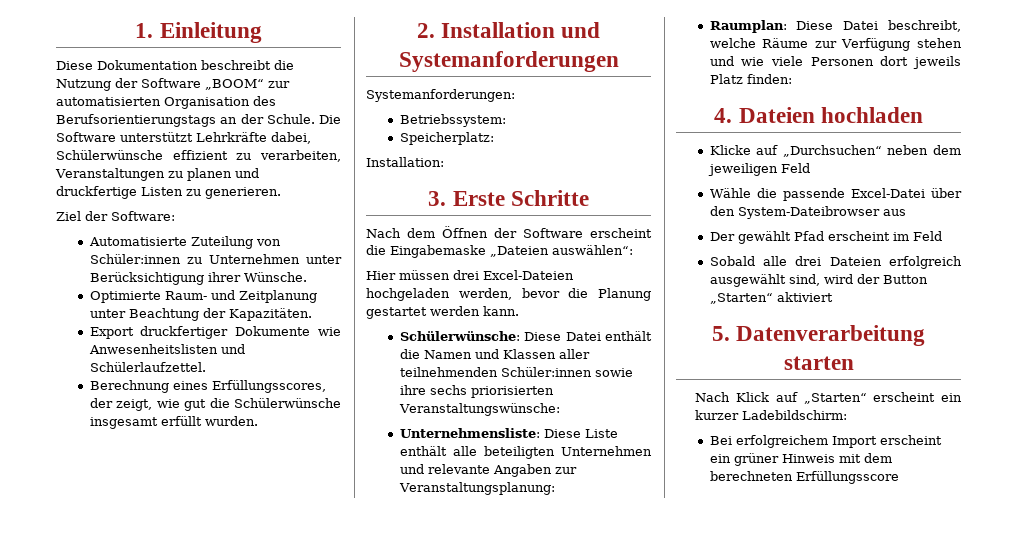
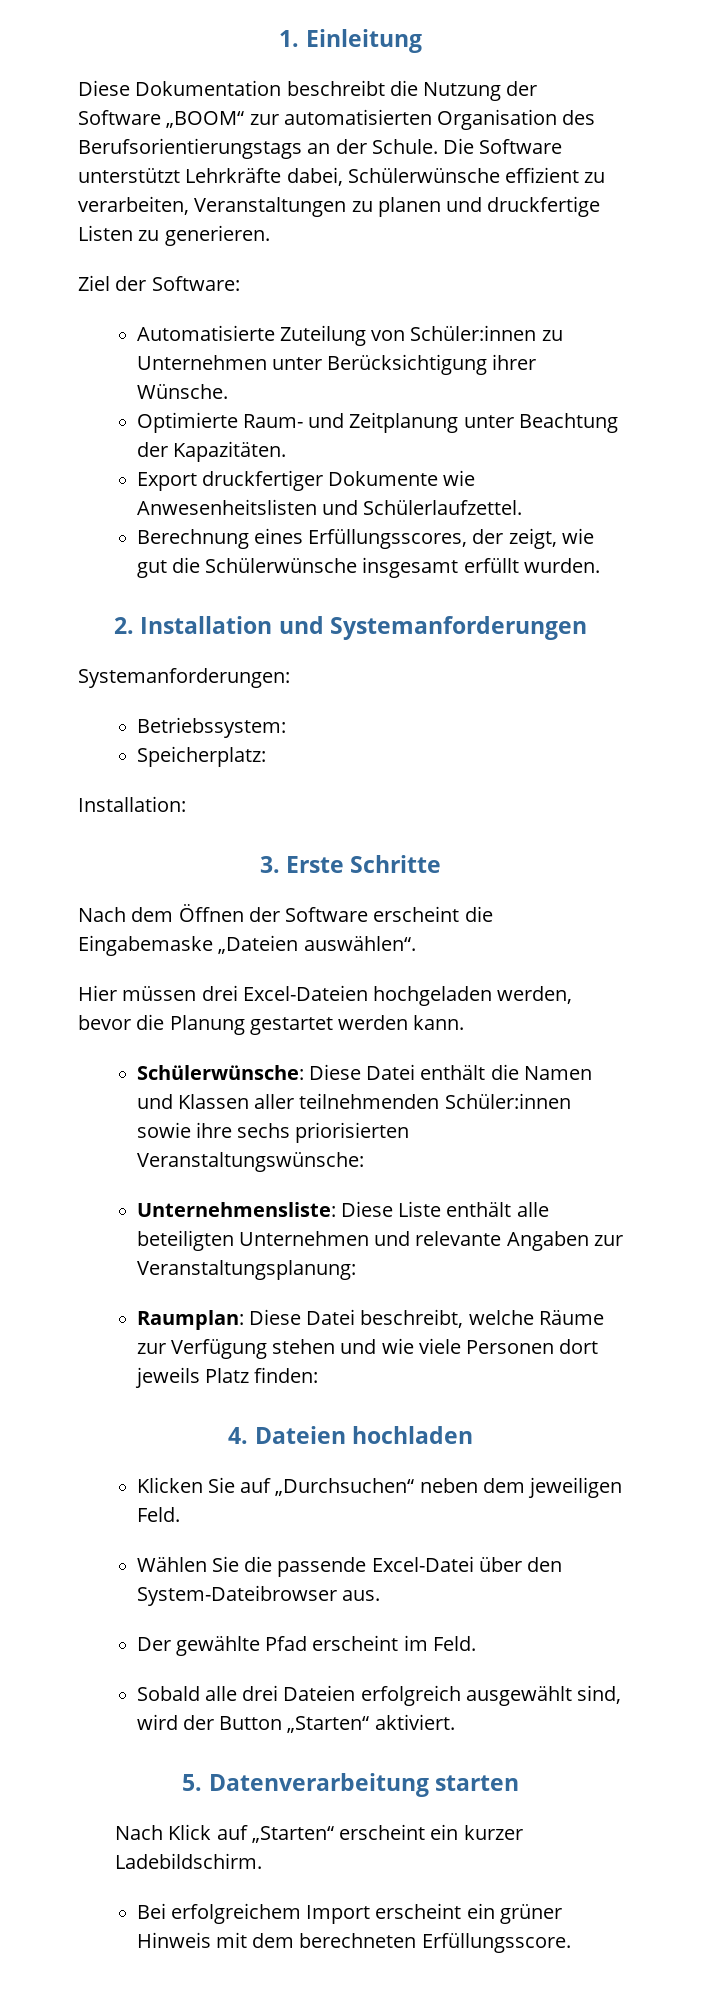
- Nach dem Öffnen der Software erscheint die Eingabemaske „Dateien auswählen“:
+ Nach dem Öffnen der Software erscheint die Eingabemaske „Dateien auswählen“.
- Klicke auf „Durchsuchen“ neben dem jeweiligen Feld
- Wähle die passende Excel-Datei über den System-Dateibrowser aus
+ Klicken Sie auf „Durchsuchen“ neben dem jeweiligen Feld.
+ Wählen Sie die passende Excel-Datei über den System-Dateibrowser aus.
- Der gewählt Pfad erscheint im Feld
+ Der gewählte Pfad erscheint im Feld.
- Sobald alle drei Dateien erfolgreich ausgewählt sind, wird der Button „Starten“ aktiviert
+ Sobald alle drei Dateien erfolgreich ausgewählt sind, wird der Button „Starten“ aktiviert.
- Nach Klick auf „Starten“ erscheint ein kurzer Ladebildschirm:
+ Nach Klick auf „Starten“ erscheint ein kurzer Ladebildschirm.
- Bei erfolgreichem Import erscheint ein grüner Hinweis mit dem berechneten Erfüllungsscore
+ Bei erfolgreichem Import erscheint ein grüner Hinweis mit dem berechneten Erfüllungsscore.

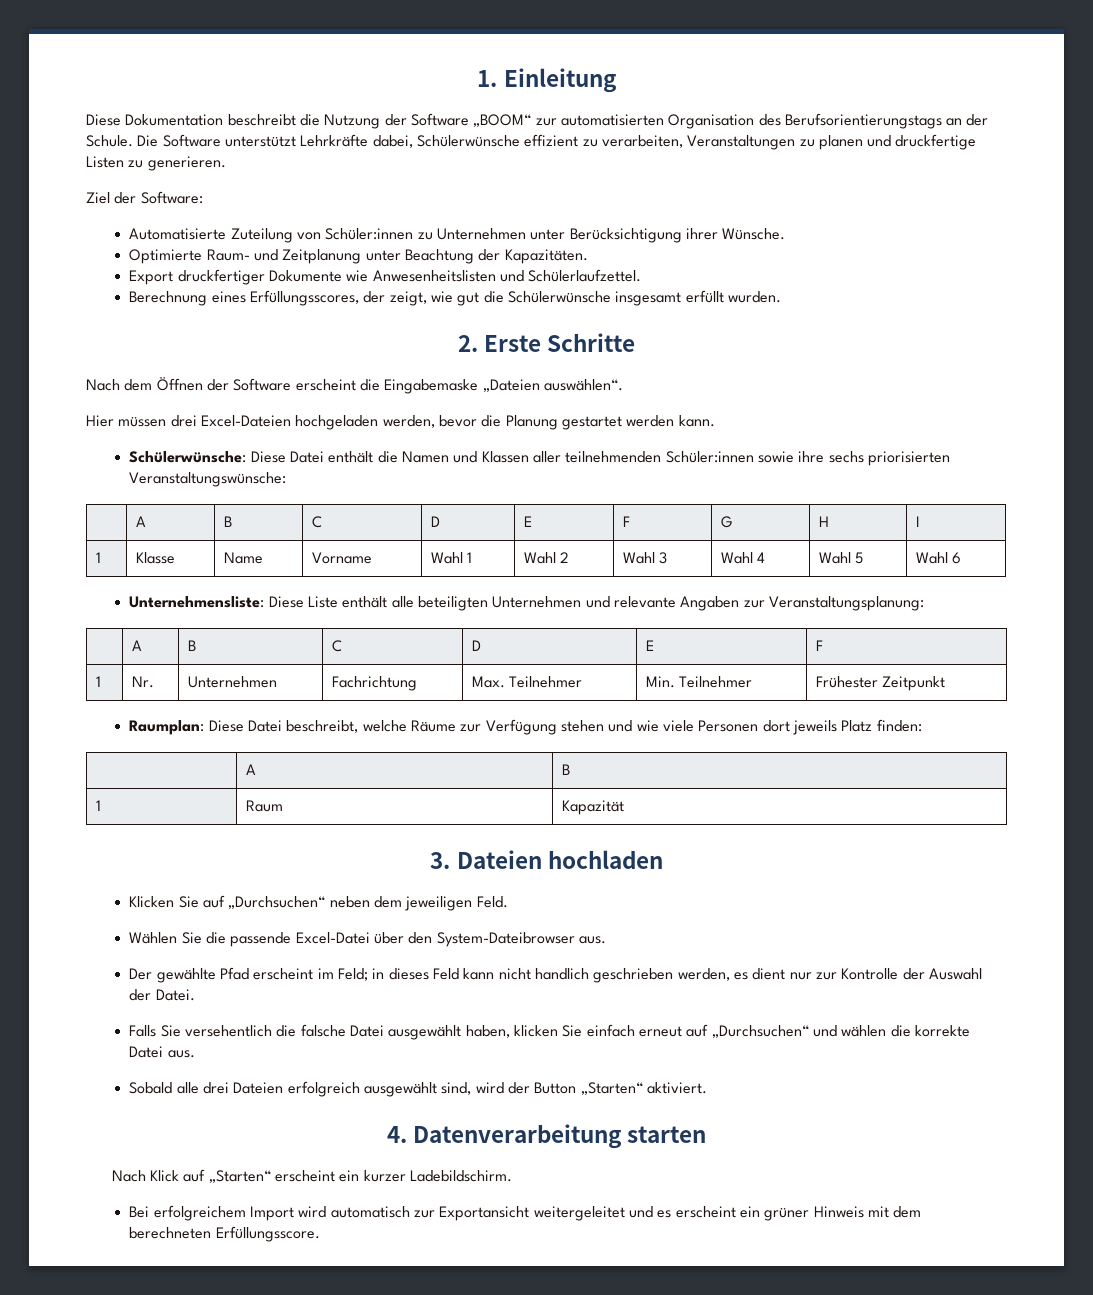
- 2. Installation und Systemanforderungen
- Systemanforderungen:
- Betriebssystem:
- Speicherplatz:
- Installation:
- 3. Erste Schritte
+ 2. Erste Schritte
+ | A | B | C | D | E | F | G | H | I
+ 1 | Klasse | Name | Vorname | Wahl 1 | Wahl 2 | Wahl 3 | Wahl 4 | Wahl 5 | Wahl 6
  Unternehmensliste: Diese Liste enthält alle beteiligten Unternehmen und relevante Angaben zur Veranstaltungsplanung:
+ | A | B | C | D | E | F
+ 1 | Nr. | Unternehmen | Fachrichtung | Max. Teilnehmer | Min. Teilnehmer | Frühester Zeitpunkt
  Raumplan: Diese Datei beschreibt, welche Räume zur Verfügung stehen und wie viele Personen dort jeweils Platz finden:
- 4. Dateien hochladen
+ | A | B
+ 1 | Raum | Kapazität
+ 3. Dateien hochladen
- Der gewählte Pfad erscheint im Feld.
+ Der gewählte Pfad erscheint im Feld; in dieses Feld kann nicht handlich geschrieben werden, es dient nur zur Kontrolle der Auswahl der Datei.
+ Falls Sie versehentlich die falsche Datei ausgewählt haben, klicken Sie einfach erneut auf „Durchsuchen“ und wählen die korrekte Datei aus.
- 5. Datenverarbeitung starten
+ 4. Datenverarbeitung starten
- Bei erfolgreichem Import erscheint ein grüner Hinweis mit dem berechneten Erfüllungsscore.
+ Bei erfolgreichem Import wird automatisch zur Exportansicht weitergeleitet und es erscheint ein grüner Hinweis mit dem berechneten Erfüllungsscore.

